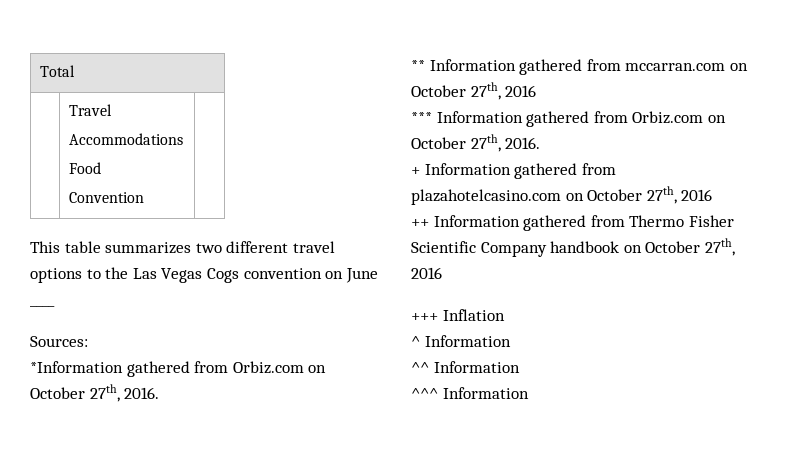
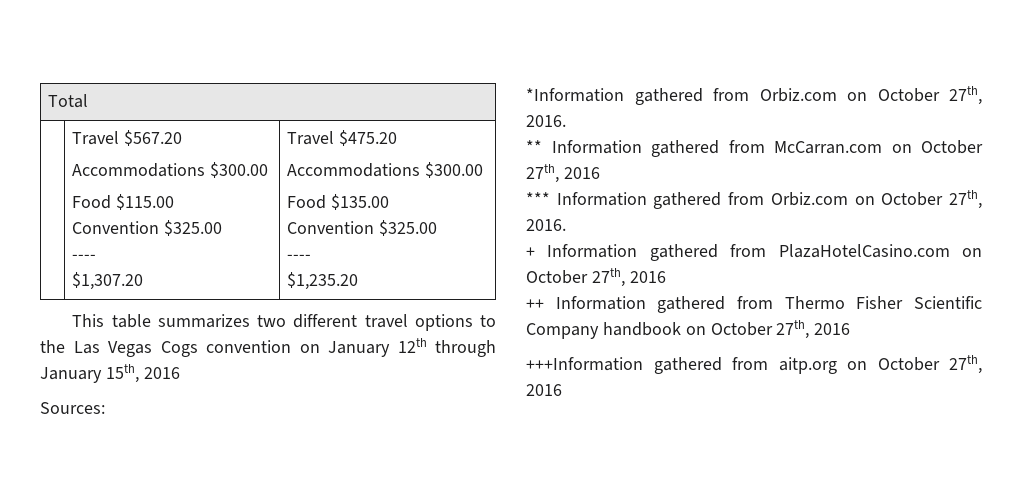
- | Travel
- Accommodations
- Food
- Convention |
+ | Travel $567.20
+ Accommodations $300.00
+ Food $115.00
+ Convention $325.00
+ ----
+ $1,307.20 | Travel $475.20
+ Accommodations $300.00
+ Food $135.00
+ Convention $325.00
+ ----
+ $1,235.20
- This table summarizes two different travel options to the Las Vegas Cogs convention on June ____
+ This table summarizes two different travel options to the Las Vegas Cogs convention on January 12th through January 15th, 2016
- ** Information gathered from mccarran.com on October 27th, 2016
+ ** Information gathered from McCarran.com on October 27th, 2016
- + Information gathered from plazahotelcasino.com on October 27th, 2016
+ + Information gathered from PlazaHotelCasino.com on October 27th, 2016
- +++ Inflation
- ^ Information
- ^^ Information
- ^^^ Information
+ +++Information gathered from aitp.org on October 27th, 2016

